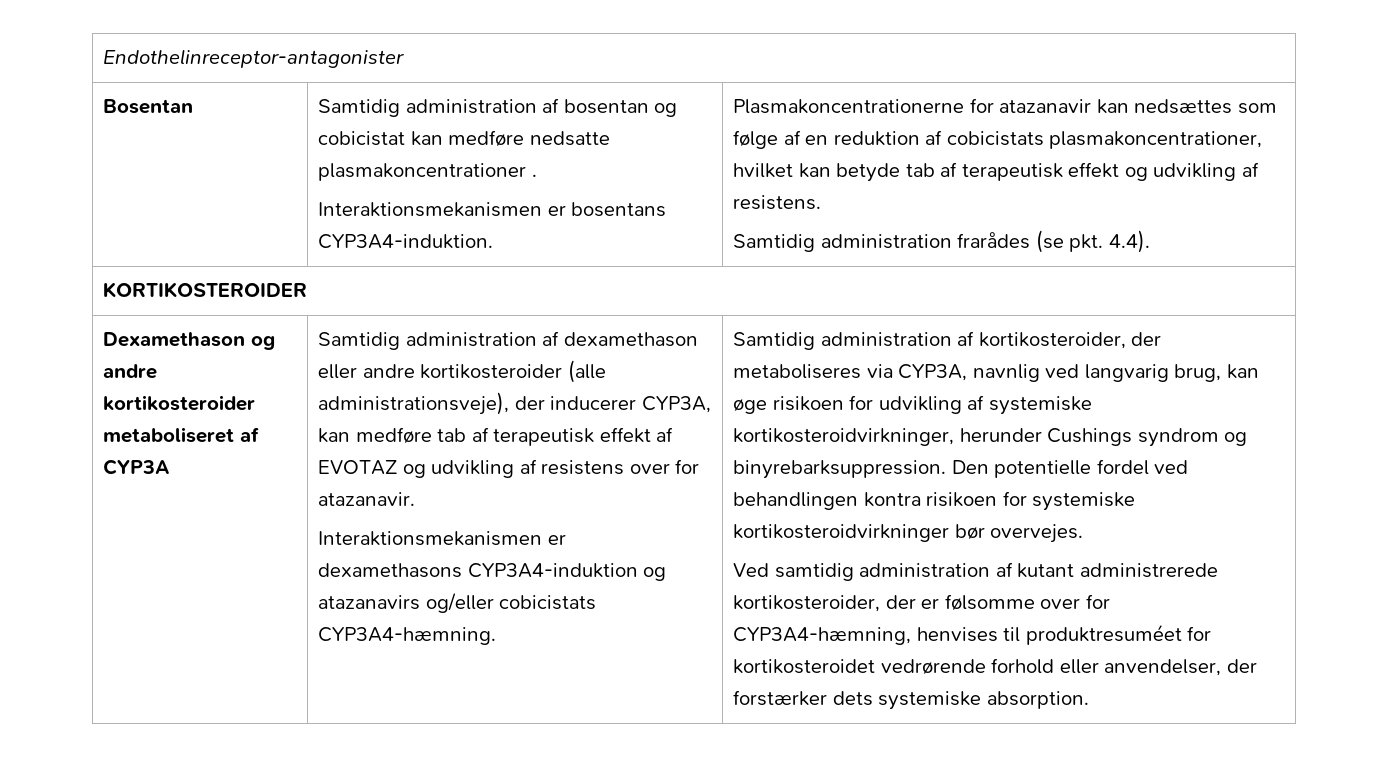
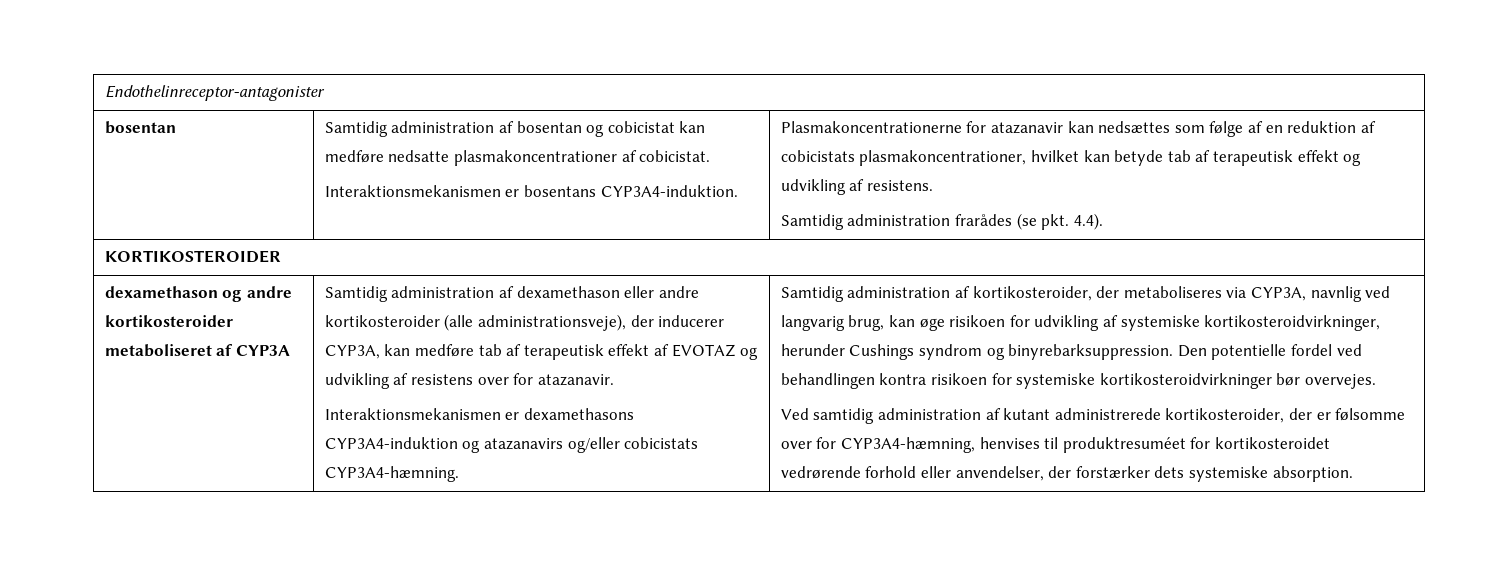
  Endothelinreceptor-antagonister
- Bosentan
+ bosentan
- Samtidig administration af bosentan og cobicistat kan medføre nedsatte plasmakoncentrationer .
+ Samtidig administration af bosentan og cobicistat kan medføre nedsatte plasmakoncentrationer af cobicistat.
- Dexamethason og andre kortikosteroider metaboliseret af CYP3A
+ dexamethason og andre kortikosteroider metaboliseret af CYP3A

